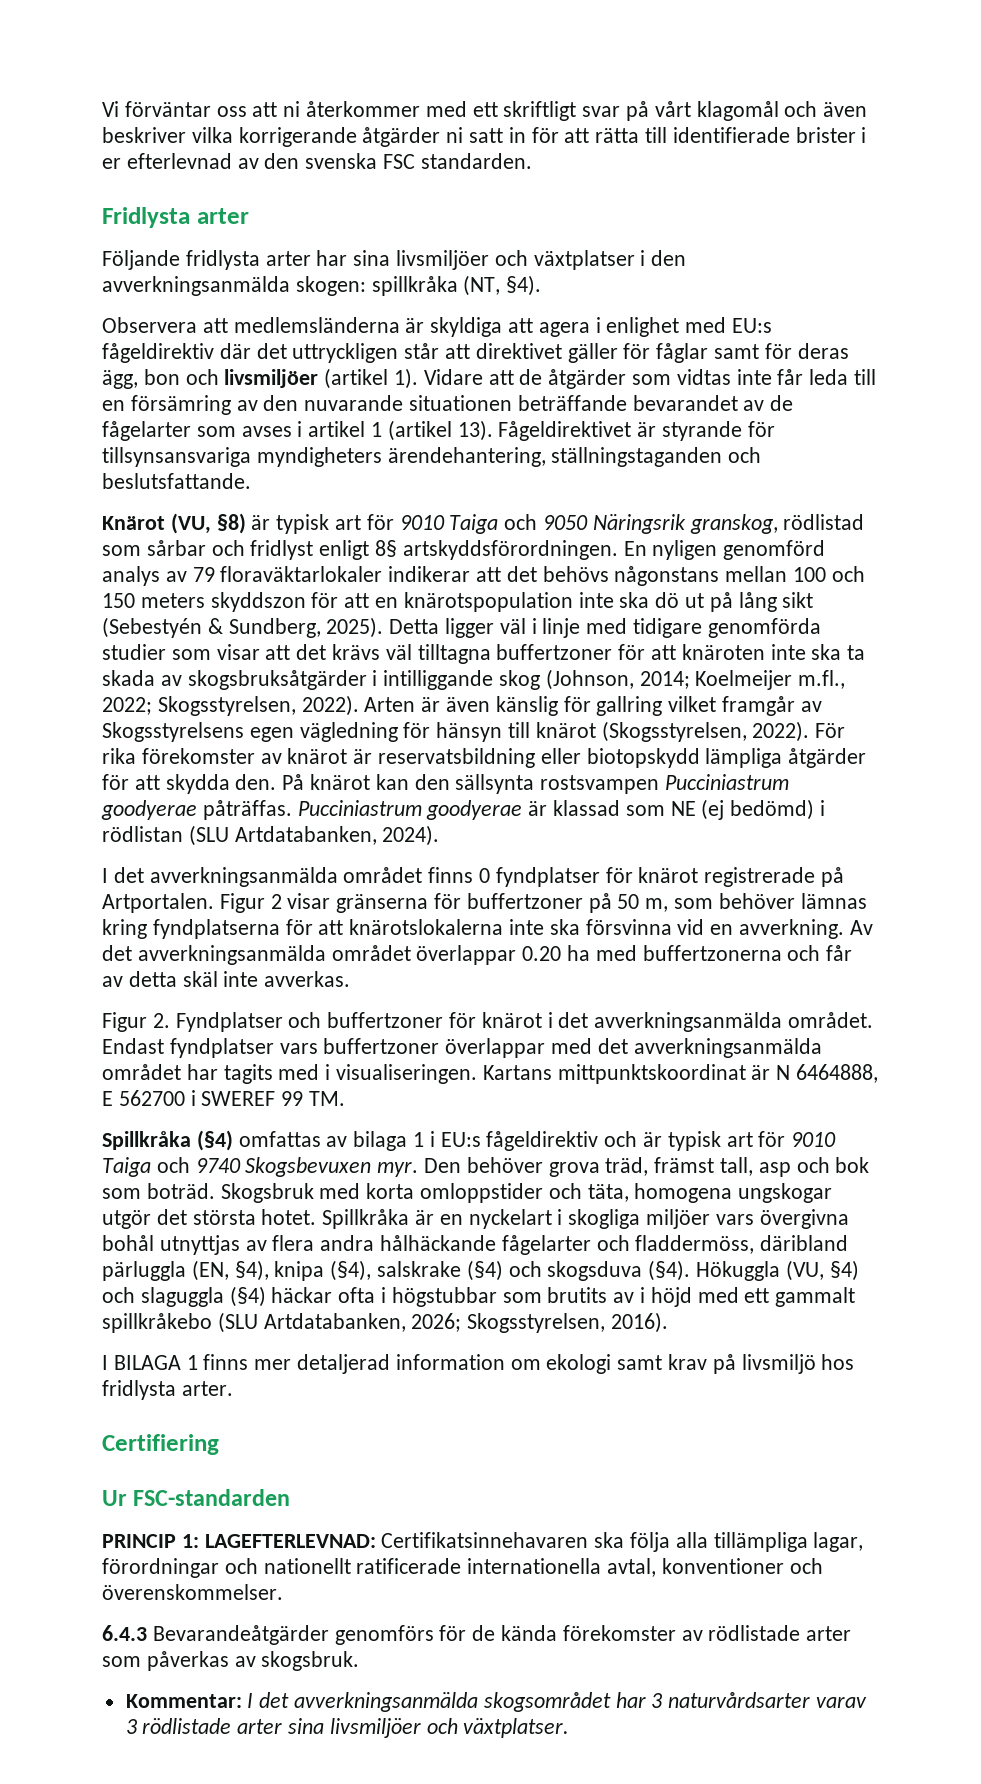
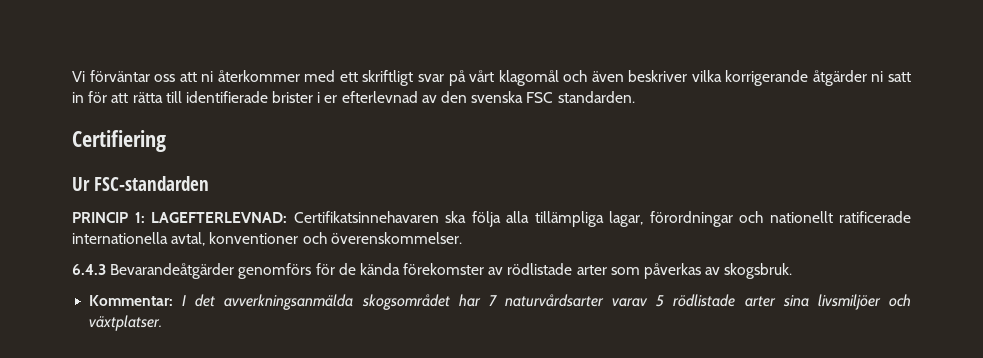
- Fridlysta arter
- Följande fridlysta arter har sina livsmiljöer och växtplatser i den avverkningsanmälda skogen: spillkråka (NT, §4).
- Observera att medlemsländerna är skyldiga att agera i enlighet med EU:s fågeldirektiv där det uttryckligen står att direktivet gäller för fåglar samt för deras ägg, bon och livsmiljöer (artikel 1). Vidare att de åtgärder som vidtas inte får leda till en försämring av den nuvarande situationen beträffande bevarandet av de fågelarter som avses i artikel 1 (artikel 13). Fågeldirektivet är styrande för tillsynsansvariga myndigheters ärendehantering, ställningstaganden och beslutsfattande.
- Knärot (VU, §8) är typisk art för 9010 Taiga och 9050 Näringsrik granskog, rödlistad som sårbar och fridlyst enligt 8§ artskyddsförordningen. En nyligen genomförd analys av 79 floraväktarlokaler indikerar att det behövs någonstans mellan 100 och 150 meters skyddszon för att en knärotspopulation inte ska dö ut på lång sikt (Sebestyén & Sundberg, 2025). Detta ligger väl i linje med tidigare genomförda studier som visar att det krävs väl tilltagna buffertzoner för att knäroten inte ska ta skada av skogsbruksåtgärder i intilliggande skog (Johnson, 2014; Koelmeijer m.fl., 2022; Skogsstyrelsen, 2022). Arten är även känslig för gallring vilket framgår av Skogsstyrelsens egen vägledning för hänsyn till knärot (Skogsstyrelsen, 2022). För rika förekomster av knärot är reservatsbildning eller biotopskydd lämpliga åtgärder för att skydda den. På knärot kan den sällsynta rostsvampen Pucciniastrum goodyerae påträffas. Pucciniastrum goodyerae är klassad som NE (ej bedömd) i rödlistan (SLU Artdatabanken, 2024).
- I det avverkningsanmälda området finns 0 fyndplatser för knärot registrerade på Artportalen. Figur 2 visar gränserna för buffertzoner på 50 m, som behöver lämnas kring fyndplatserna för att knärotslokalerna inte ska försvinna vid en avverkning. Av det avverkningsanmälda området överlappar 0.20 ha med buffertzonerna och får av detta skäl inte avverkas.
- Figur 2. Fyndplatser och buffertzoner för knärot i det avverkningsanmälda området. Endast fyndplatser vars buffertzoner överlappar med det avverkningsanmälda området har tagits med i visualiseringen. Kartans mittpunktskoordinat är N 6464888, E 562700 i SWEREF 99 TM.
- Spillkråka (§4) omfattas av bilaga 1 i EU:s fågeldirektiv och är typisk art för 9010 Taiga och 9740 Skogsbevuxen myr. Den behöver grova träd, främst tall, asp och bok som boträd. Skogsbruk med korta omloppstider och täta, homogena ungskogar utgör det största hotet. Spillkråka är en nyckelart i skogliga miljöer vars övergivna bohål utnyttjas av flera andra hålhäckande fågelarter och fladdermöss, däribland pärluggla (EN, §4), knipa (§4), salskrake (§4) och skogsduva (§4). Hökuggla (VU, §4) och slaguggla (§4) häckar ofta i högstubbar som brutits av i höjd med ett gammalt spillkråkebo (SLU Artdatabanken, 2026; Skogsstyrelsen, 2016).
- I BILAGA 1 finns mer detaljerad information om ekologi samt krav på livsmiljö hos fridlysta arter.
- Kommentar: I det avverkningsanmälda skogsområdet har 3 naturvårdsarter varav 3 rödlistade arter sina livsmiljöer och växtplatser.
+ Kommentar: I det avverkningsanmälda skogsområdet har 7 naturvårdsarter varav 5 rödlistade arter sina livsmiljöer och växtplatser.

